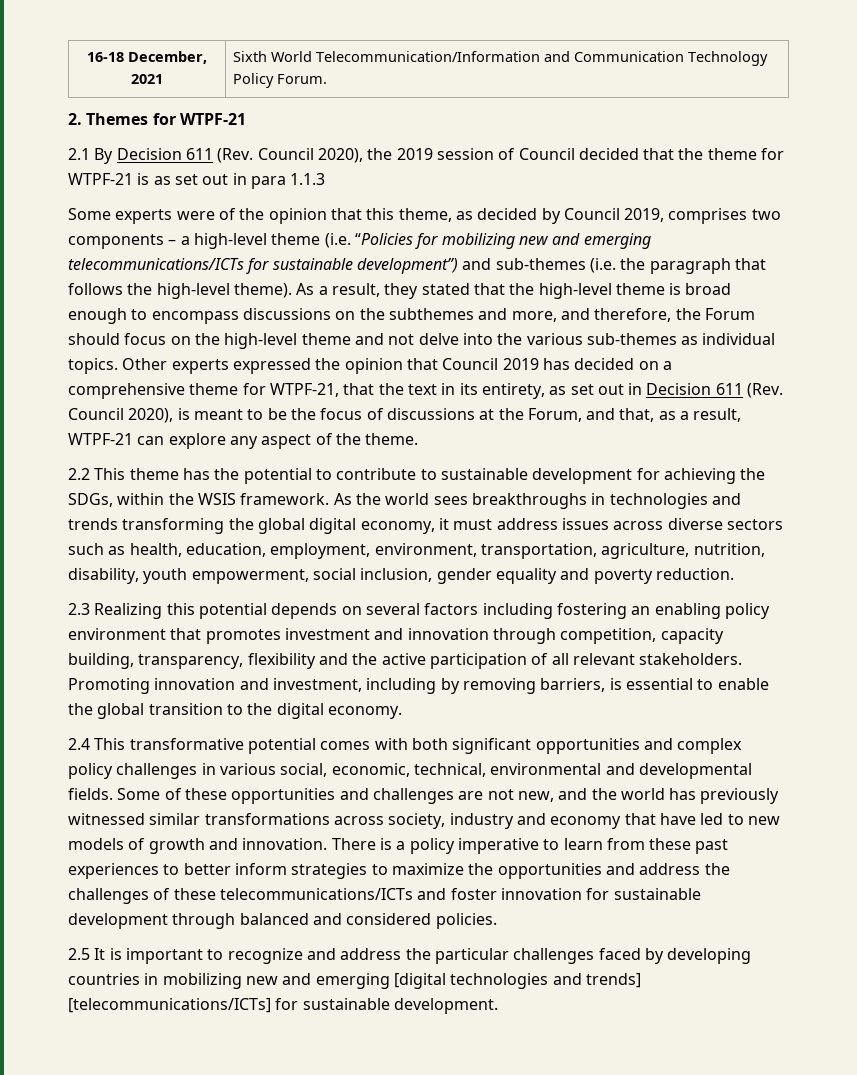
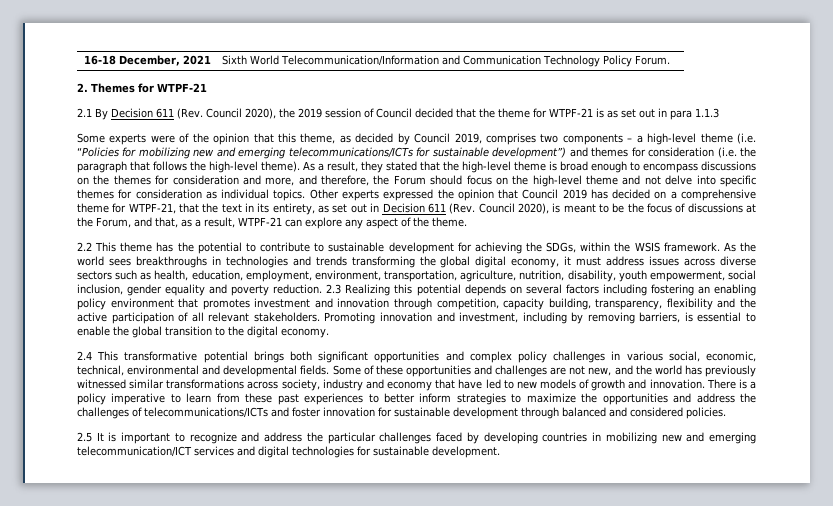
- Some experts were of the opinion that this theme, as decided by Council 2019, comprises two components – a high-level theme (i.e. “Policies for mobilizing new and emerging telecommunications/ICTs for sustainable development”) and sub-themes (i.e. the paragraph that follows the high-level theme).
+ Some experts were of the opinion that this theme, as decided by Council 2019, comprises two components – a high-level theme (i.e. “Policies for mobilizing new and emerging telecommunications/ICTs for sustainable development”) and themes for consideration (i.e. the paragraph that follows the high-level theme).
- As a result, they stated that the high-level theme is broad enough to encompass discussions on the subthemes and more, and therefore, the Forum should focus on the high-level theme and not delve into the various sub-themes as individual topics.
+ As a result, they stated that the high-level theme is broad enough to encompass discussions on the themes for consideration and more, and therefore, the Forum should focus on the high-level theme and not delve into specific themes for consideration as individual topics.
- As the world sees breakthroughs in technologies and trends transforming the global digital economy, it must address issues across diverse sectors such as health, education, employment, environment, transportation, agriculture, nutrition, disability, youth empowerment, social inclusion, gender equality and poverty reduction.
- 2.3 Realizing this potential depends on several factors including fostering an enabling policy environment that promotes investment and innovation through competition, capacity building, transparency, flexibility and the active participation of all relevant stakeholders.
+ As the world sees breakthroughs in technologies and trends transforming the global digital economy, it must address issues across diverse sectors such as health, education, employment, environment, transportation, agriculture, nutrition, disability, youth empowerment, social inclusion, gender equality and poverty reduction. 2.3 Realizing this potential depends on several factors including fostering an enabling policy environment that promotes investment and innovation through competition, capacity building, transparency, flexibility and the active participation of all relevant stakeholders.
- 2.4 This transformative potential comes with both significant opportunities and complex policy challenges in various social, economic, technical, environmental and developmental fields.
+ 2.4 This transformative potential brings both significant opportunities and complex policy challenges in various social, economic, technical, environmental and developmental fields.
- There is a policy imperative to learn from these past experiences to better inform strategies to maximize the opportunities and address the challenges of these telecommunications/ICTs and foster innovation for sustainable development through balanced and considered policies.
+ There is a policy imperative to learn from these past experiences to better inform strategies to maximize the opportunities and address the challenges of telecommunications/ICTs and foster innovation for sustainable development through balanced and considered policies.
- 2.5 It is important to recognize and address the particular challenges faced by developing countries in mobilizing new and emerging [digital technologies and trends] [telecommunications/ICTs] for sustainable development.
+ 2.5 It is important to recognize and address the particular challenges faced by developing countries in mobilizing new and emerging telecommunication/ICT services and digital technologies for sustainable development.

